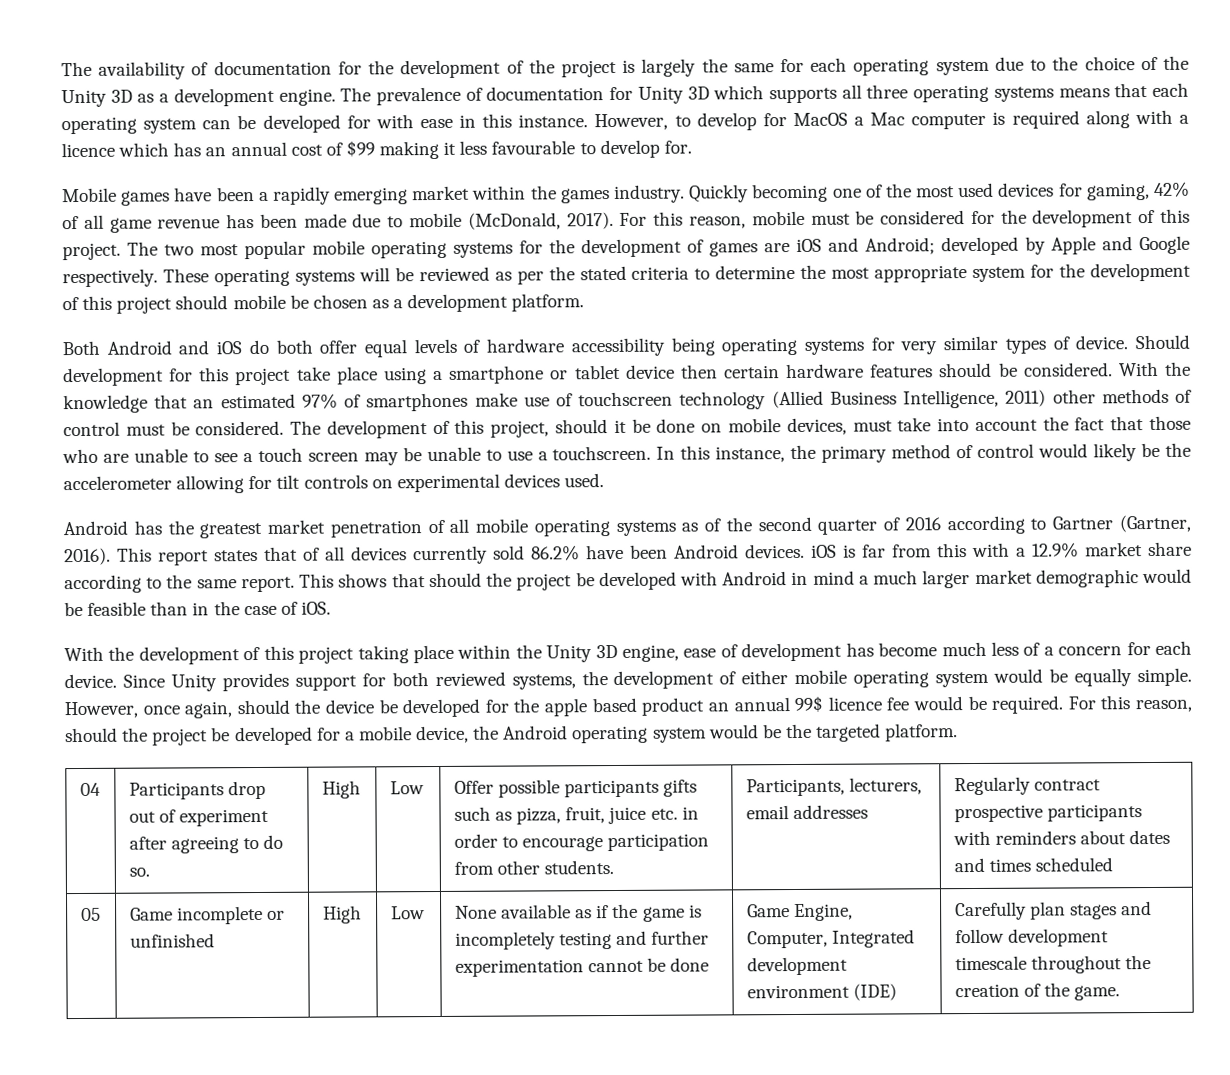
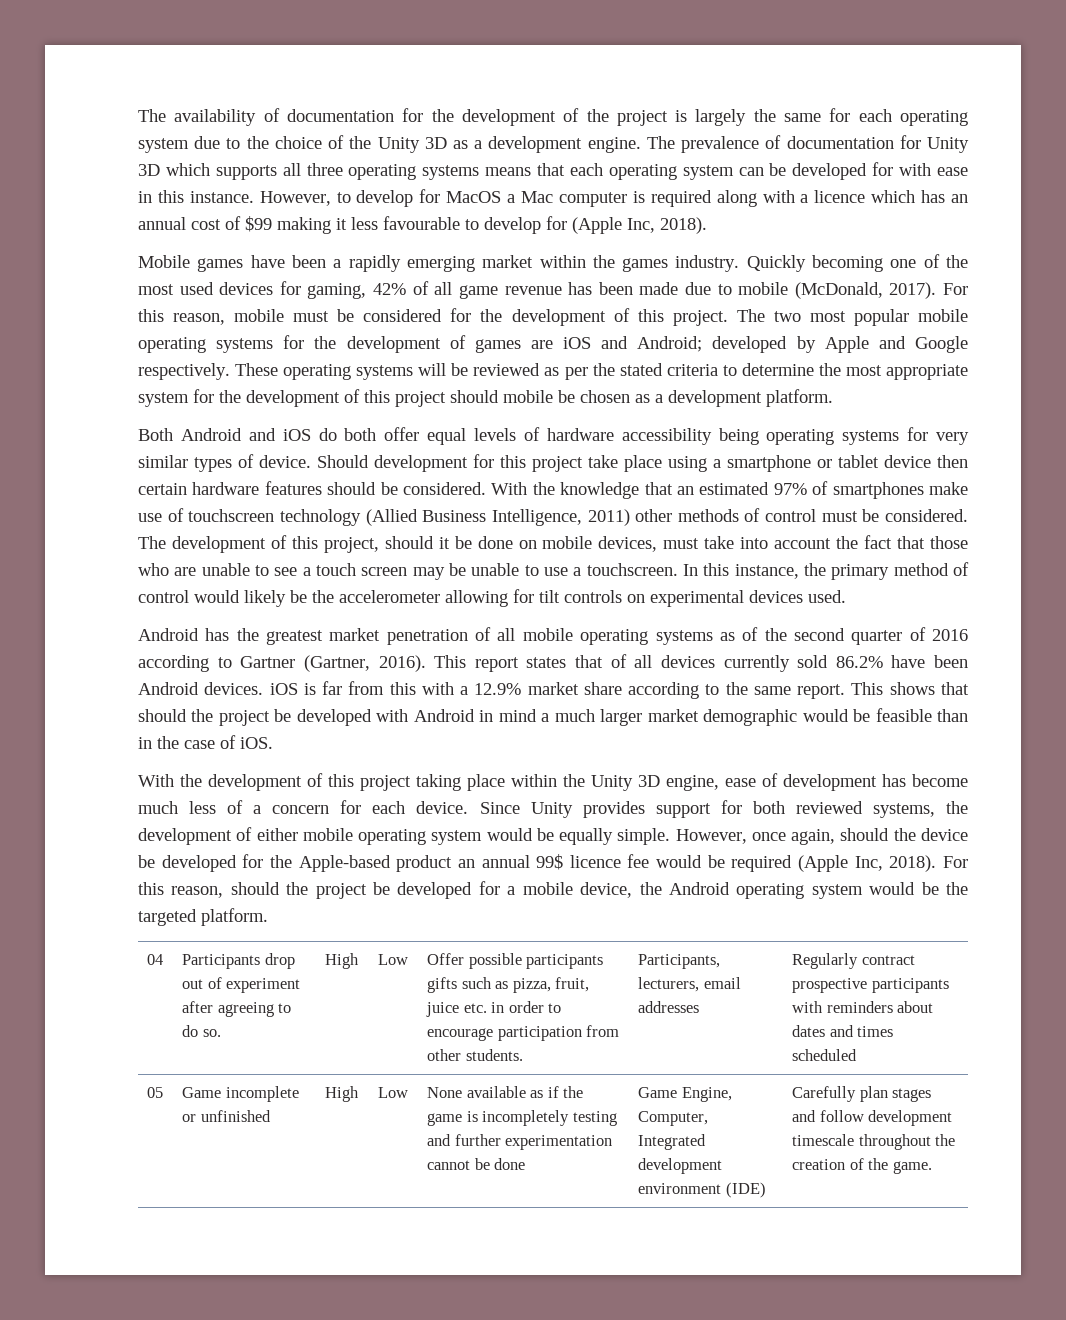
- However, to develop for MacOS a Mac computer is required along with a licence which has an annual cost of $99 making it less favourable to develop for.
+ However, to develop for MacOS a Mac computer is required along with a licence which has an annual cost of $99 making it less favourable to develop for (Apple Inc, 2018).
- However, once again, should the device be developed for the apple based product an annual 99$ licence fee would be required.
+ However, once again, should the device be developed for the Apple-based product an annual 99$ licence fee would be required (Apple Inc, 2018).

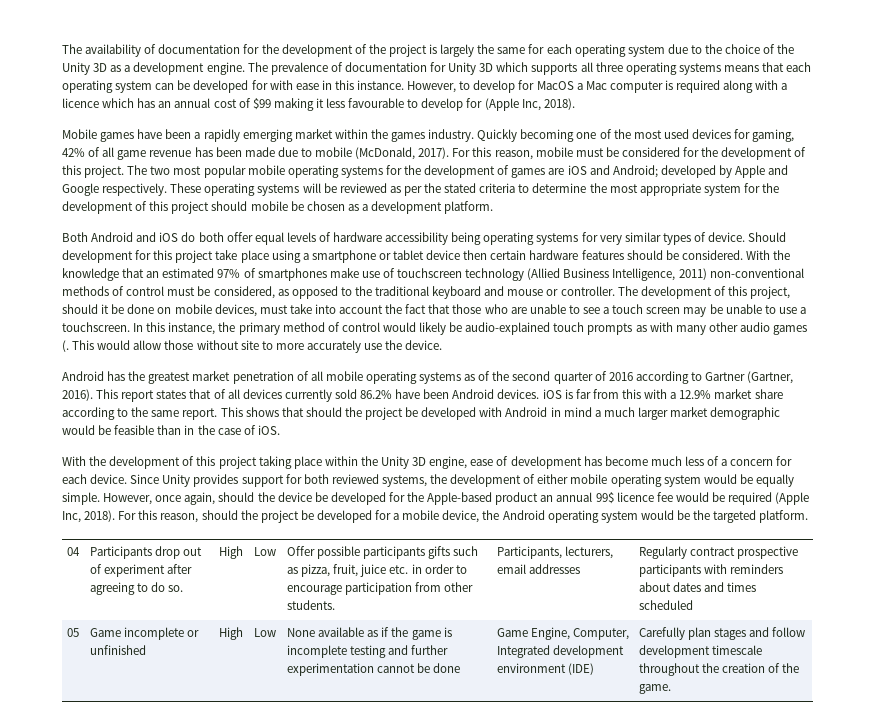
- With the knowledge that an estimated 97% of smartphones make use of touchscreen technology (Allied Business Intelligence, 2011) other methods of control must be considered.
+ With the knowledge that an estimated 97% of smartphones make use of touchscreen technology (Allied Business Intelligence, 2011) non-conventional methods of control must be considered, as opposed to the traditional keyboard and mouse or controller.
- In this instance, the primary method of control would likely be the accelerometer allowing for tilt controls on experimental devices used.
+ In this instance, the primary method of control would likely be audio-explained touch prompts as with many other audio games (. This would allow those without site to more accurately use the device.
- None available as if the game is incompletely testing and further experimentation cannot be done
+ None available as if the game is incomplete testing and further experimentation cannot be done

